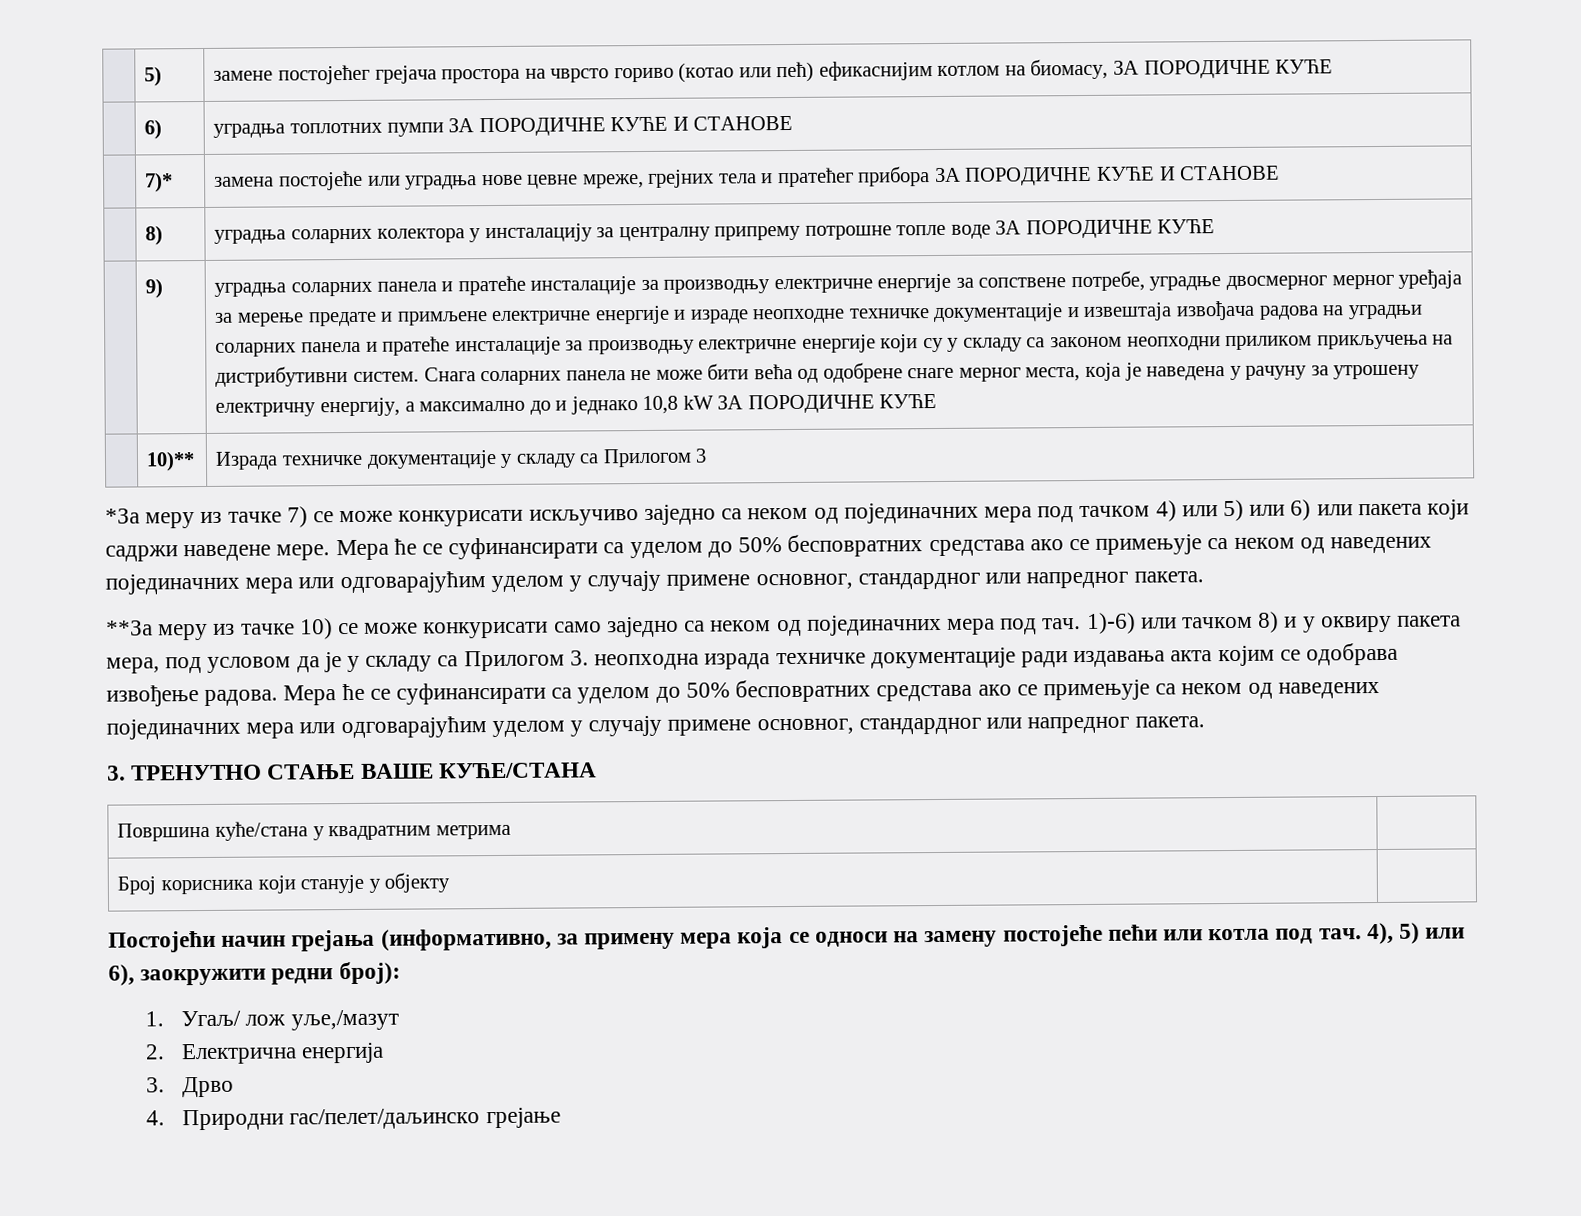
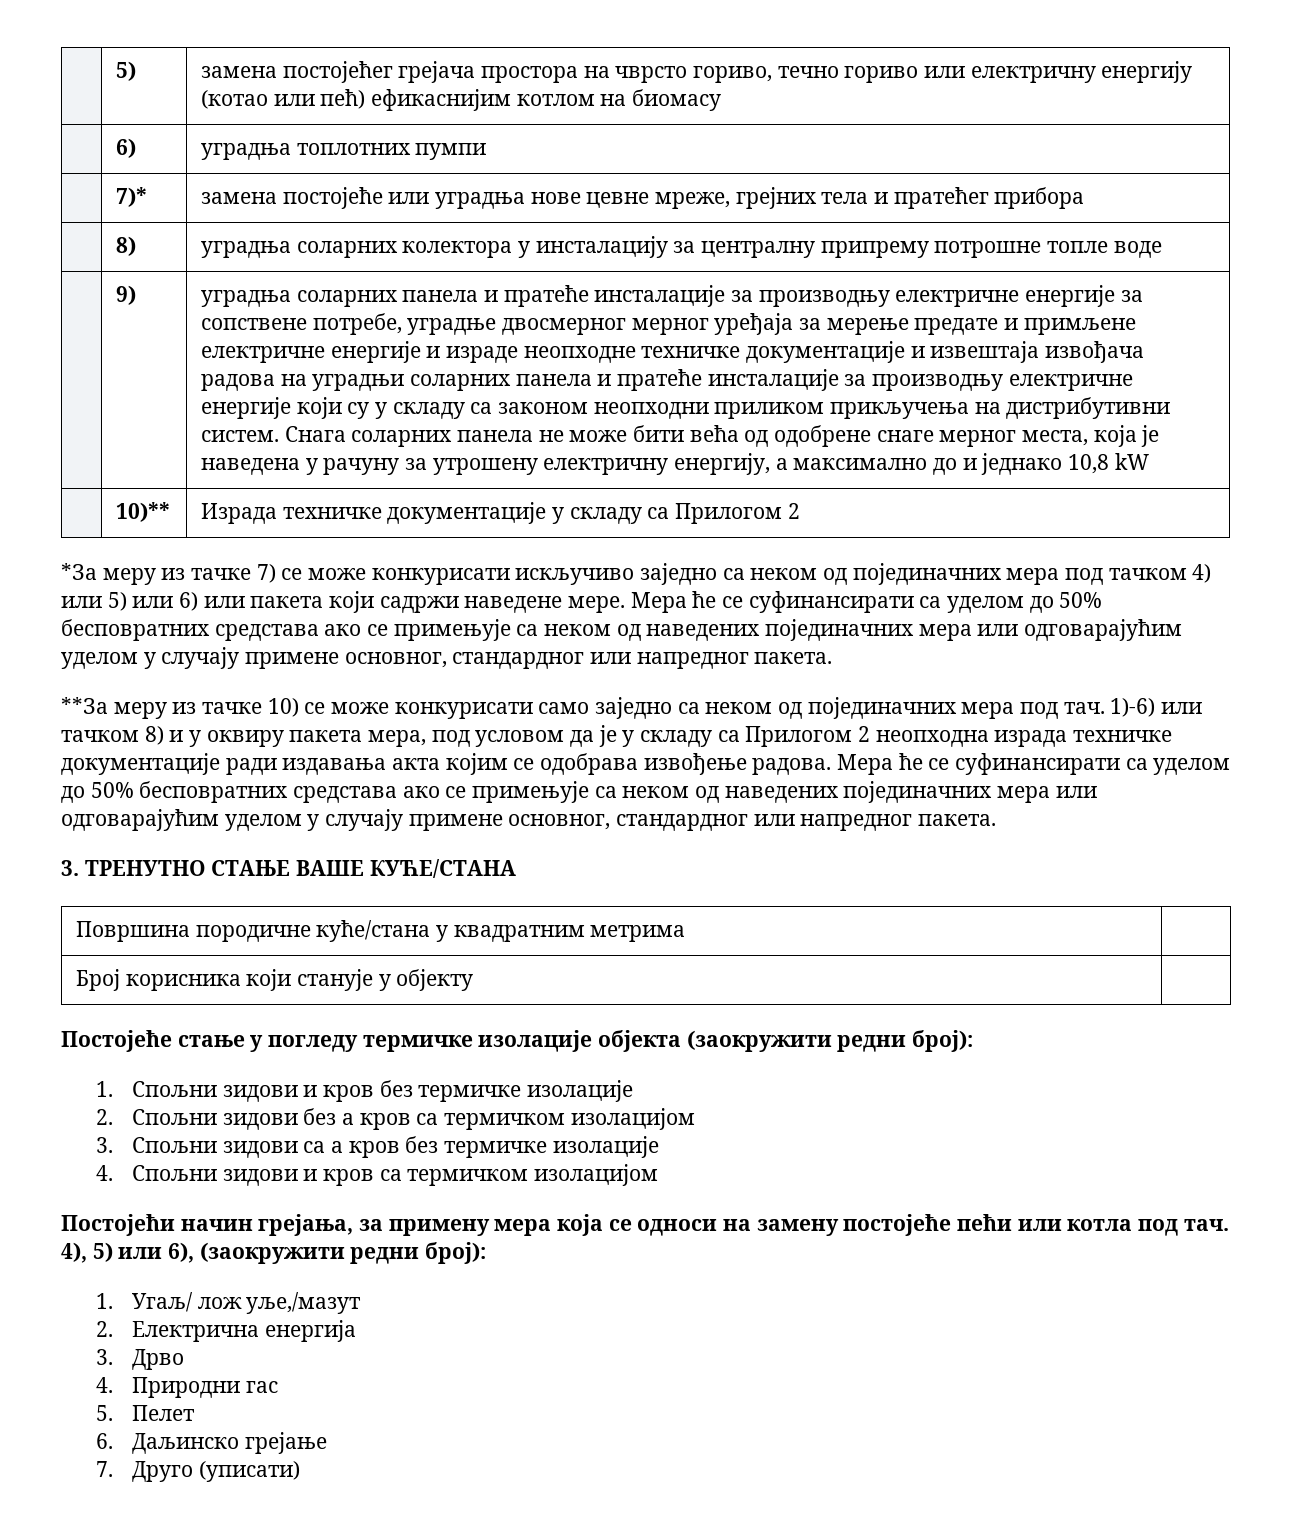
- | 5) | замене постојећег грејача простора на чврсто гориво (котао или пећ) ефикаснијим котлом на биомасу, ЗА ПОРОДИЧНЕ КУЋЕ
+ | 5) | замена постојећег грејача простора на чврсто гориво, течно гориво или електричну енергију (котао или пећ) ефикаснијим котлом на биомасу
- | 6) | уградња топлотних пумпи ЗА ПОРОДИЧНЕ КУЋЕ И СТАНОВЕ
+ | 6) | уградња топлотних пумпи
- | 7)* | замена постојеће или уградња нове цевне мреже, грејних тела и пратећег прибора ЗА ПОРОДИЧНЕ КУЋЕ И СТАНОВЕ
+ | 7)* | замена постојеће или уградња нове цевне мреже, грејних тела и пратећег прибора
- | 8) | уградња соларних колектора у инсталацију за централну припрему потрошне топле воде ЗА ПОРОДИЧНЕ КУЋЕ
+ | 8) | уградња соларних колектора у инсталацију за централну припрему потрошне топле воде
- Снага соларних панела не може бити већа од одобрене снаге мерног места, која је наведена у рачуну за утрошену електричну енергију, а максимално до и једнако 10,8 kW ЗА ПОРОДИЧНЕ КУЋЕ
+ Снага соларних панела не може бити већа од одобрене снаге мерног места, која је наведена у рачуну за утрошену електричну енергију, а максимално до и једнако 10,8 kW
- | 10)** | Израда техничке документације у складу са Прилогом 3
+ | 10)** | Израда техничке документације у складу са Прилогом 2
- 1)-6) или тачком 8) и у оквиру пакета мера, под условом да је у складу са Прилогом 3. неопходна израда техничке документације ради издавања акта којим се одобрава извођење радова.
+ 1)-6) или тачком 8) и у оквиру пакета мера, под условом да је у складу са Прилогом 2 неопходна израда техничке документације ради издавања акта којим се одобрава извођење радова.
- Површина куће/стана у квадратним метрима |
+ Површина породичне куће/стана у квадратним метрима |
+ Постојеће стање у погледу термичке изолације објекта (заокружити редни број):
+ 1. Спољни зидови и кров без термичке изолације
+ 2. Спољни зидови без а кров са термичком изолацијом
+ 3. Спољни зидови са а кров без термичке изолације
+ 4. Спољни зидови и кров са термичком изолацијом
- Постојећи начин грејања (информативно, за примену мера која се односи на замену постојеће пећи или котла под тач.
+ Постојећи начин грејања, за примену мера која се односи на замену постојеће пећи или котла под тач.
- 4), 5) или 6), заокружити редни број):
+ 4), 5) или 6), (заокружити редни број):
- 4. Природни гас/пелет/даљинско грејање
+ 4. Природни гас
+ 5. Пелет
+ 6. Даљинско грејање
+ 7. Друго (уписати)

